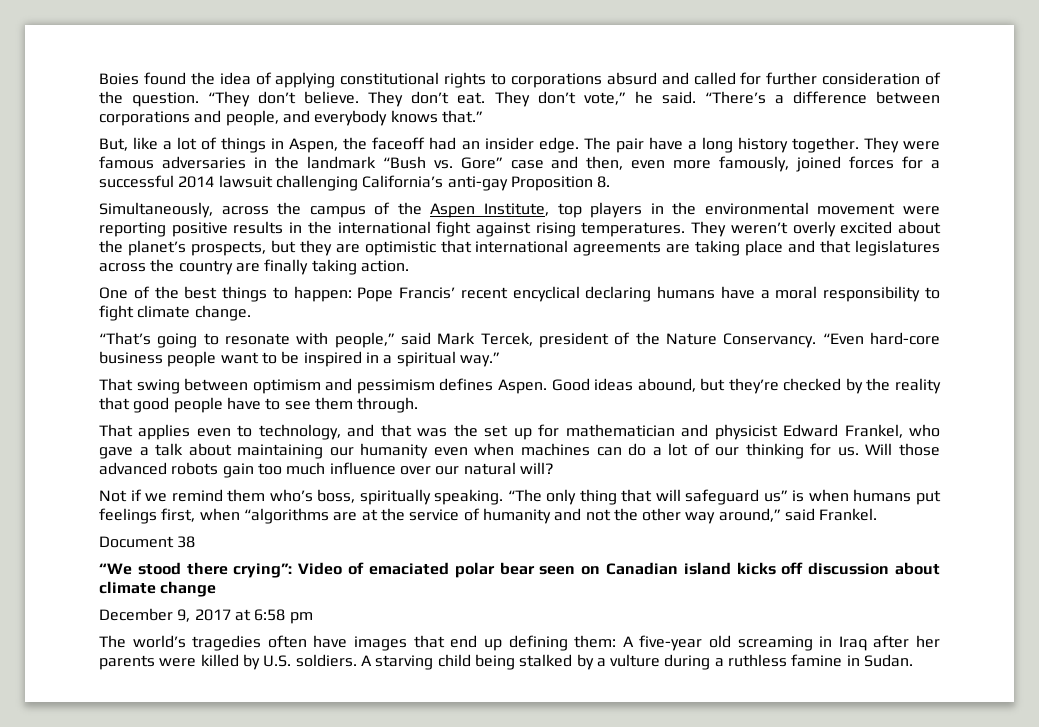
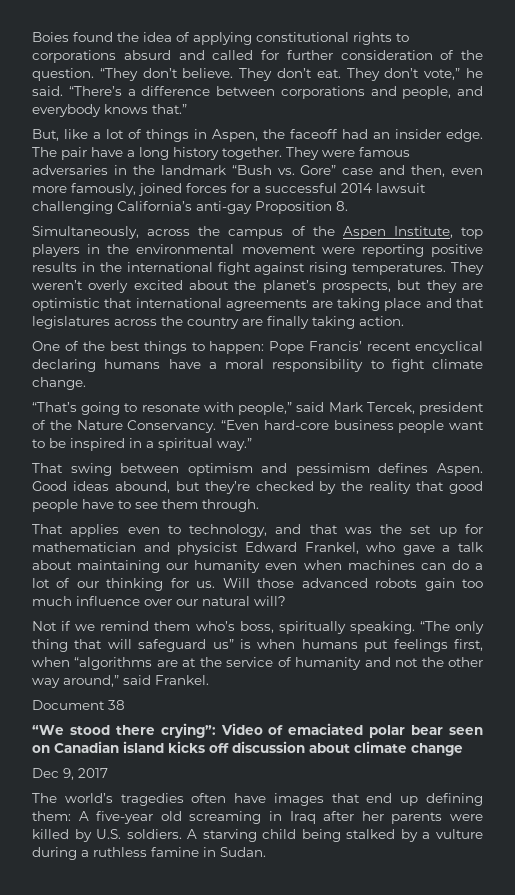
- December 9, 2017 at 6:58 pm
+ Dec 9, 2017

